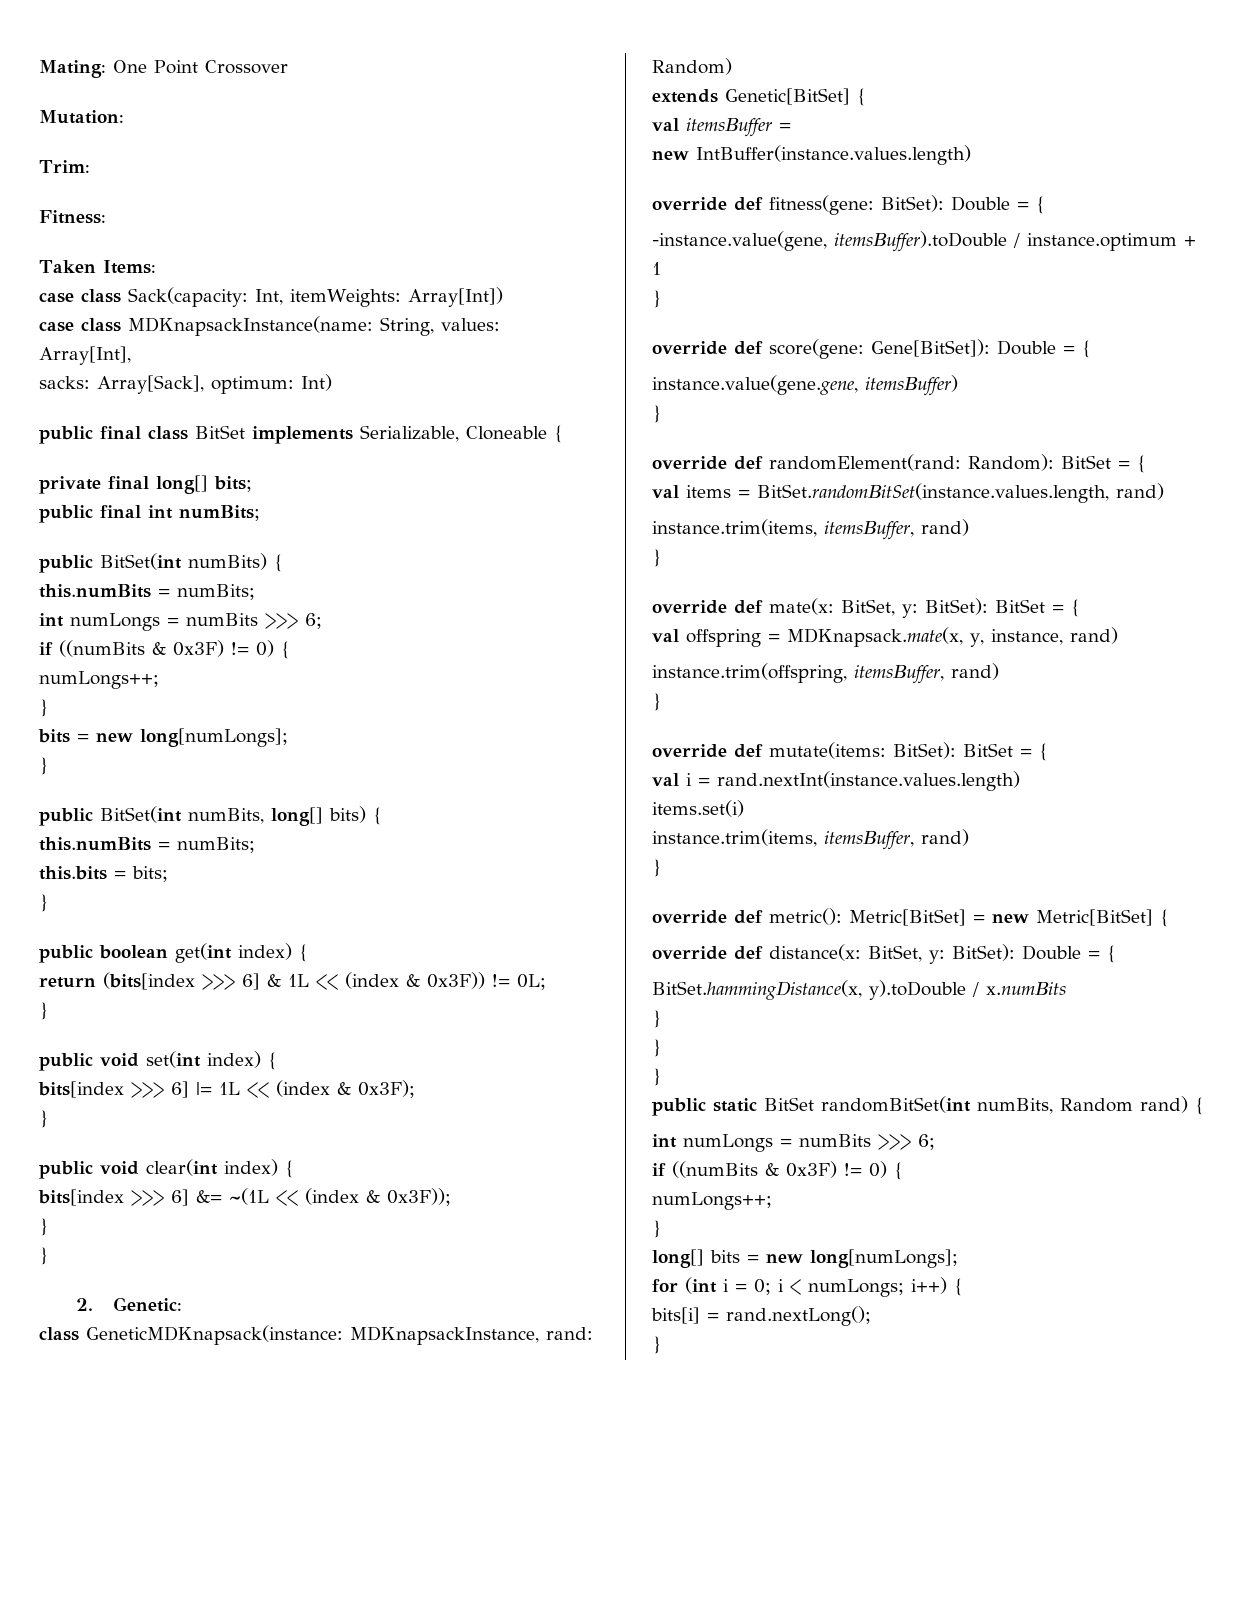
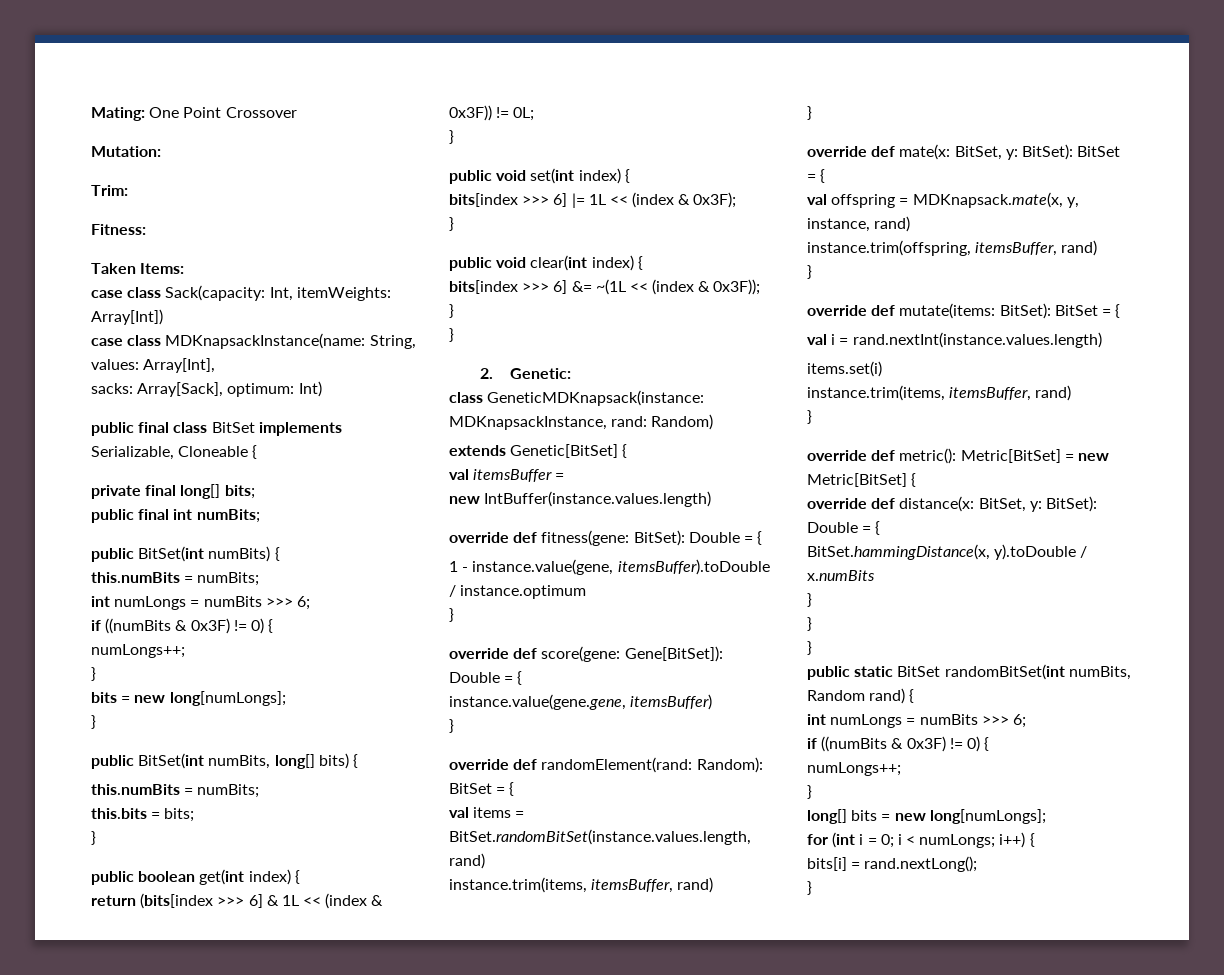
- -instance.value(gene, itemsBuffer).toDouble / instance.optimum + 1
+ 1 - instance.value(gene, itemsBuffer).toDouble / instance.optimum

